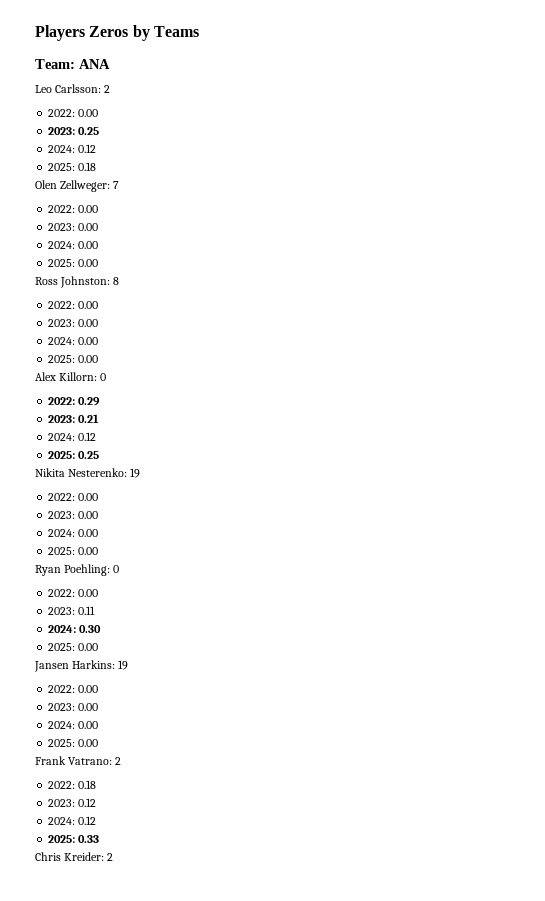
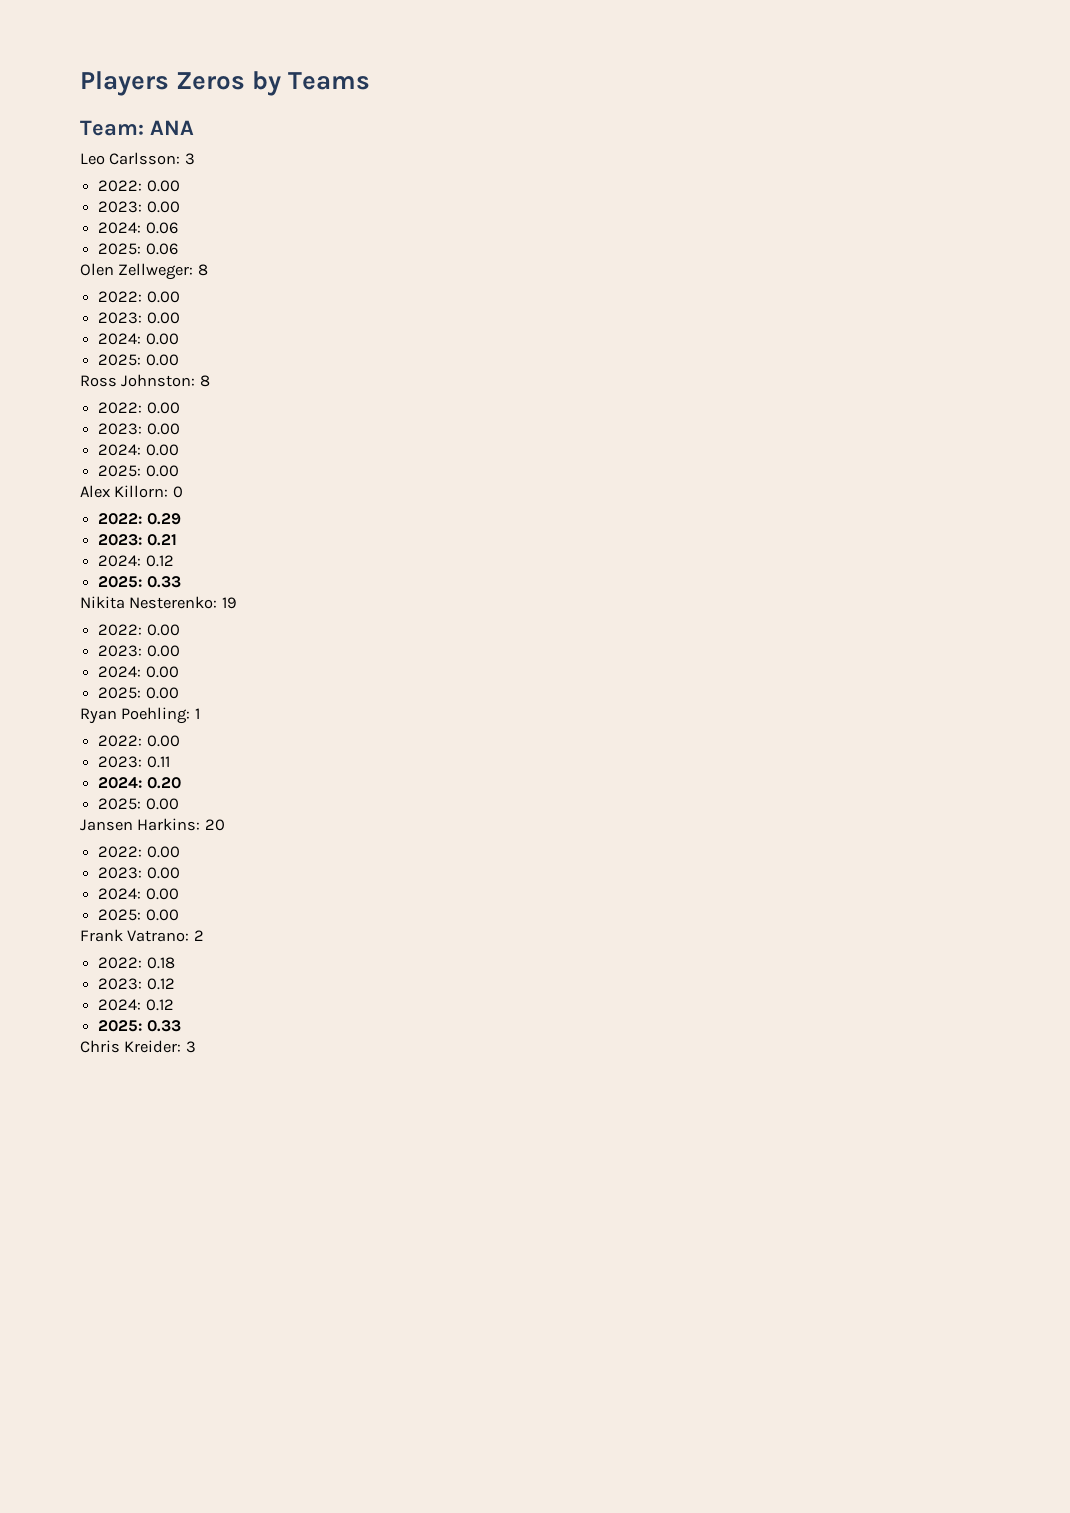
- Leo Carlsson: 2
+ Leo Carlsson: 3
  2022: 0.00
- 2023: 0.25
- 2024: 0.12
- 2025: 0.18
+ 2023: 0.00
+ 2024: 0.06
+ 2025: 0.06
- Olen Zellweger: 7
+ Olen Zellweger: 8
  2023: 0.21
  2024: 0.12
- 2025: 0.25
+ 2025: 0.33
- Ryan Poehling: 0
+ Ryan Poehling: 1
- 2024: 0.30
+ 2024: 0.20
- Jansen Harkins: 19
+ Jansen Harkins: 20
- Chris Kreider: 2
+ Chris Kreider: 3

